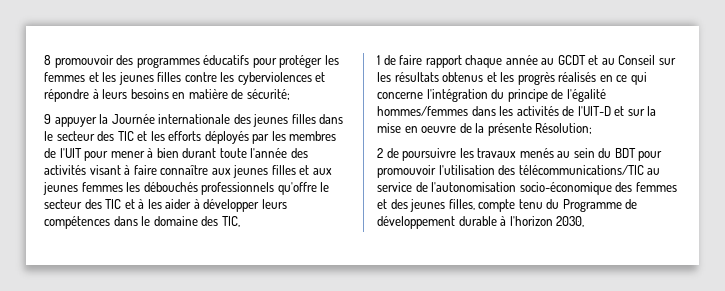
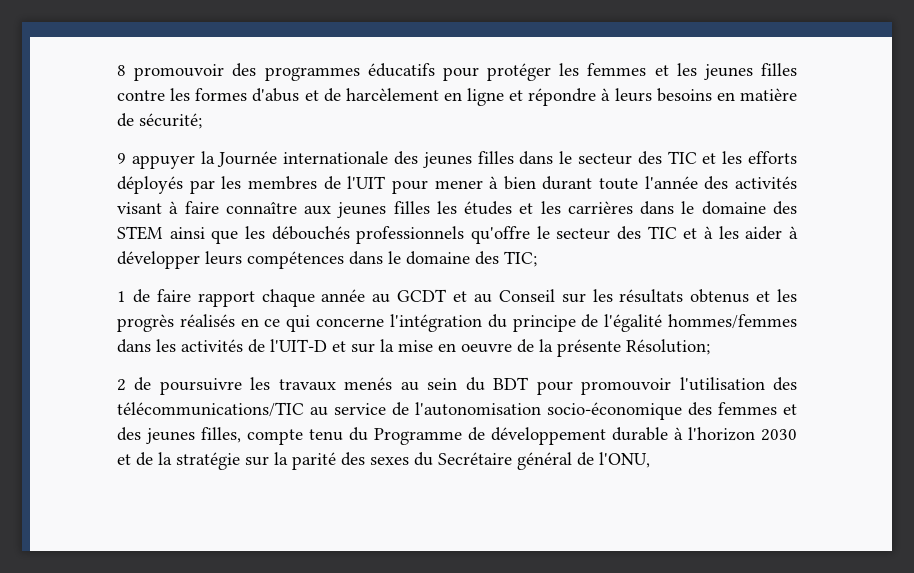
- 8 promouvoir des programmes éducatifs pour protéger les femmes et les jeunes filles contre les cyberviolences et répondre à leurs besoins en matière de sécurité;
+ 8 promouvoir des programmes éducatifs pour protéger les femmes et les jeunes filles contre les formes d'abus et de harcèlement en ligne et répondre à leurs besoins en matière de sécurité;
- 9 appuyer la Journée internationale des jeunes filles dans le secteur des TIC et les efforts déployés par les membres de l'UIT pour mener à bien durant toute l'année des activités visant à faire connaître aux jeunes filles et aux jeunes femmes les débouchés professionnels qu'offre le secteur des TIC et à les aider à développer leurs compétences dans le domaine des TIC,
+ 9 appuyer la Journée internationale des jeunes filles dans le secteur des TIC et les efforts déployés par les membres de l'UIT pour mener à bien durant toute l'année des activités visant à faire connaître aux jeunes filles les études et les carrières dans le domaine des STEM ainsi que les débouchés professionnels qu'offre le secteur des TIC et à les aider à développer leurs compétences dans le domaine des TIC;
- 2 de poursuivre les travaux menés au sein du BDT pour promouvoir l'utilisation des télécommunications/TIC au service de l'autonomisation socio-économique des femmes et des jeunes filles, compte tenu du Programme de développement durable à l'horizon 2030,
+ 2 de poursuivre les travaux menés au sein du BDT pour promouvoir l'utilisation des télécommunications/TIC au service de l'autonomisation socio-économique des femmes et des jeunes filles, compte tenu du Programme de développement durable à l'horizon 2030 et de la stratégie sur la parité des sexes du Secrétaire général de l'ONU,

